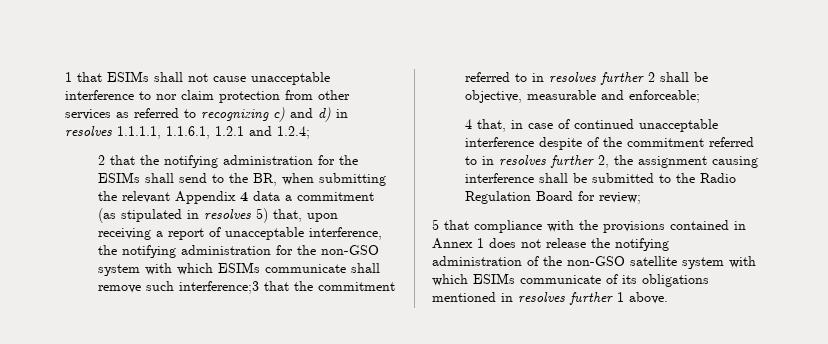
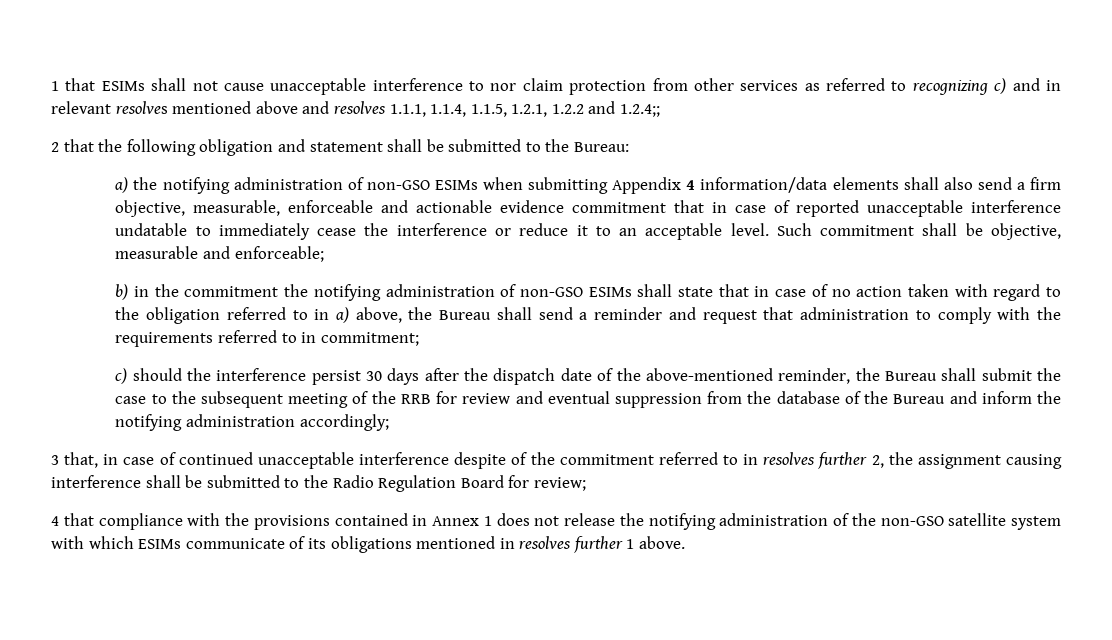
- 1 that ESIMs shall not cause unacceptable interference to nor claim protection from other services as referred to recognizing c) and d) in resolves 1.1.1.1, 1.1.6.1, 1.2.1 and 1.2.4;
- 2 that the notifying administration for the ESIMs shall send to the BR, when submitting the relevant Appendix 4 data a commitment (as stipulated in resolves 5) that, upon receiving a report of unacceptable interference, the notifying administration for the non-GSO system with which ESIMs communicate shall remove such interference;3 that the commitment referred to in resolves further 2 shall be objective, measurable and enforceable;
+ 1 that ESIMs shall not cause unacceptable interference to nor claim protection from other services as referred to recognizing c) and in relevant resolves mentioned above and resolves 1.1.1, 1.1.4, 1.1.5, 1.2.1, 1.2.2 and 1.2.4;;
+ 2 that the following obligation and statement shall be submitted to the Bureau:
+ a) the notifying administration of non-GSO ESIMs when submitting Appendix 4 information/data elements shall also send a firm objective, measurable, enforceable and actionable evidence commitment that in case of reported unacceptable interference undatable to immediately cease the interference or reduce it to an acceptable level. Such commitment shall be objective, measurable and enforceable;
- 4 that, in case of continued unacceptable interference despite of the commitment referred to in resolves further 2, the assignment causing interference shall be submitted to the Radio Regulation Board for review;
+ b) in the commitment the notifying administration of non-GSO ESIMs shall state that in case of no action taken with regard to the obligation referred to in a) above, the Bureau shall send a reminder and request that administration to comply with the requirements referred to in commitment;
+ c) should the interference persist 30 days after the dispatch date of the above-mentioned reminder, the Bureau shall submit the case to the subsequent meeting of the RRB for review and eventual suppression from the database of the Bureau and inform the notifying administration accordingly;
+ 3 that, in case of continued unacceptable interference despite of the commitment referred to in resolves further 2, the assignment causing interference shall be submitted to the Radio Regulation Board for review;
- 5 that compliance with the provisions contained in Annex 1 does not release the notifying administration of the non-GSO satellite system with which ESIMs communicate of its obligations mentioned in resolves further 1 above.
+ 4 that compliance with the provisions contained in Annex 1 does not release the notifying administration of the non-GSO satellite system with which ESIMs communicate of its obligations mentioned in resolves further 1 above.

